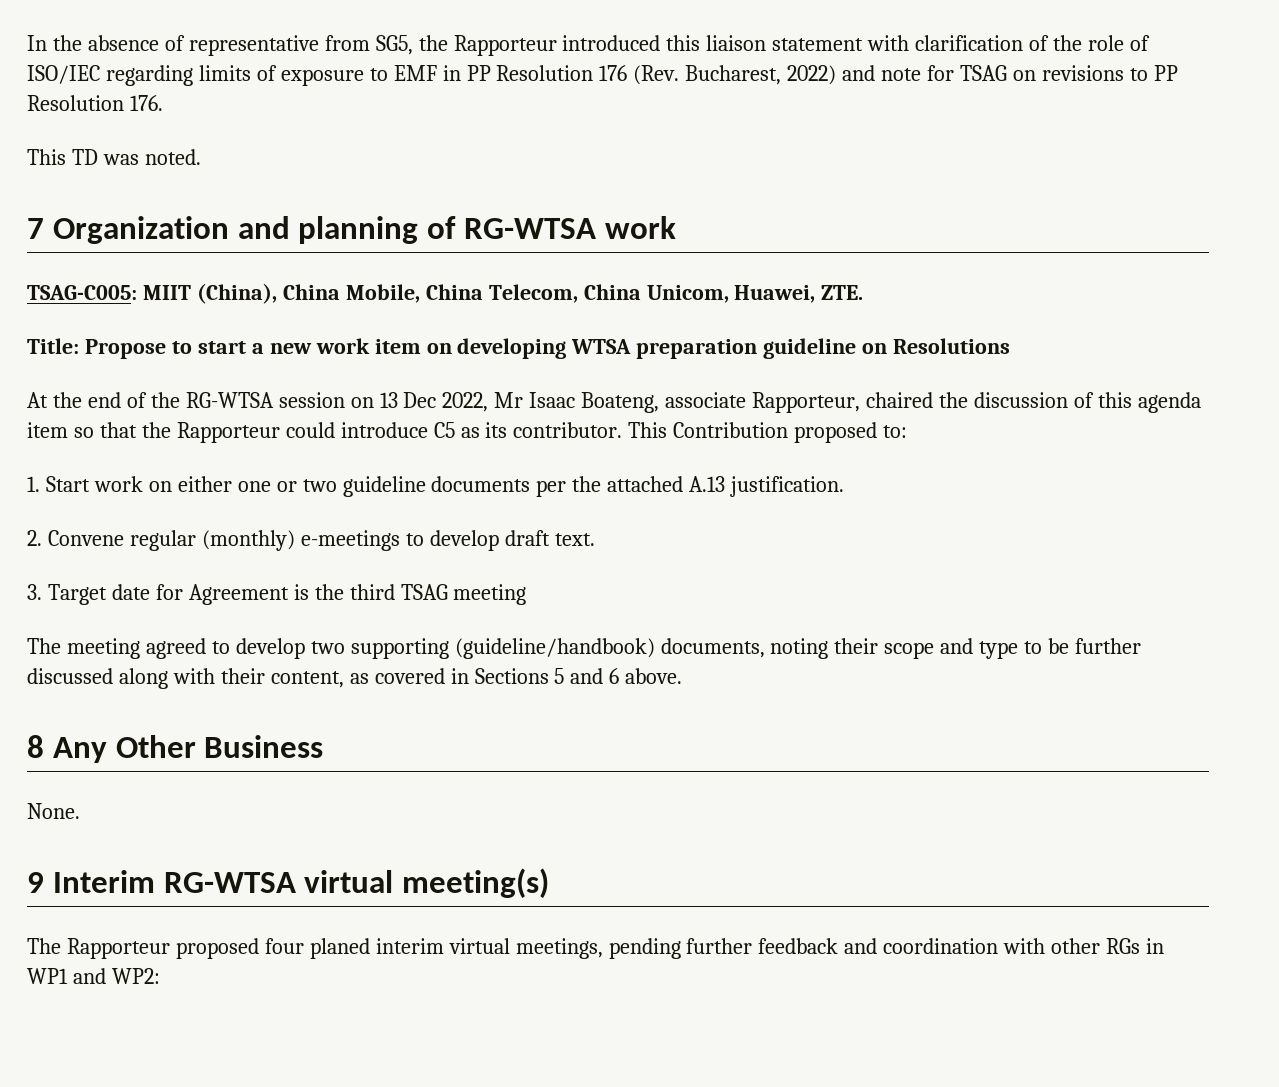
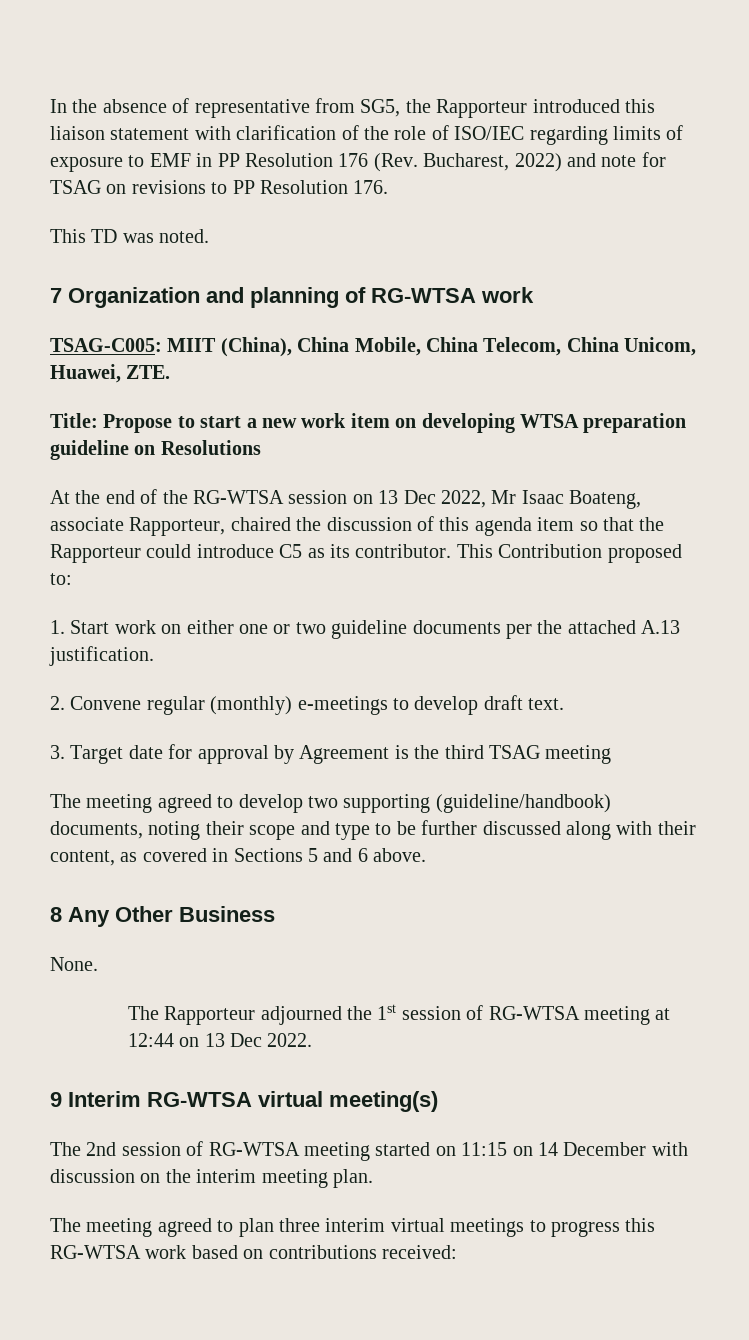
- 3. Target date for Agreement is the third TSAG meeting
+ 3. Target date for approval by Agreement is the third TSAG meeting
+ The Rapporteur adjourned the 1st session of RG-WTSA meeting at 12:44 on 13 Dec 2022.
- The Rapporteur proposed four planed interim virtual meetings, pending further feedback and coordination with other RGs in WP1 and WP2:
+ The 2nd session of RG-WTSA meeting started on 11:15 on 14 December with discussion on the interim meeting plan.
+ The meeting agreed to plan three interim virtual meetings to progress this RG-WTSA work based on contributions received:

